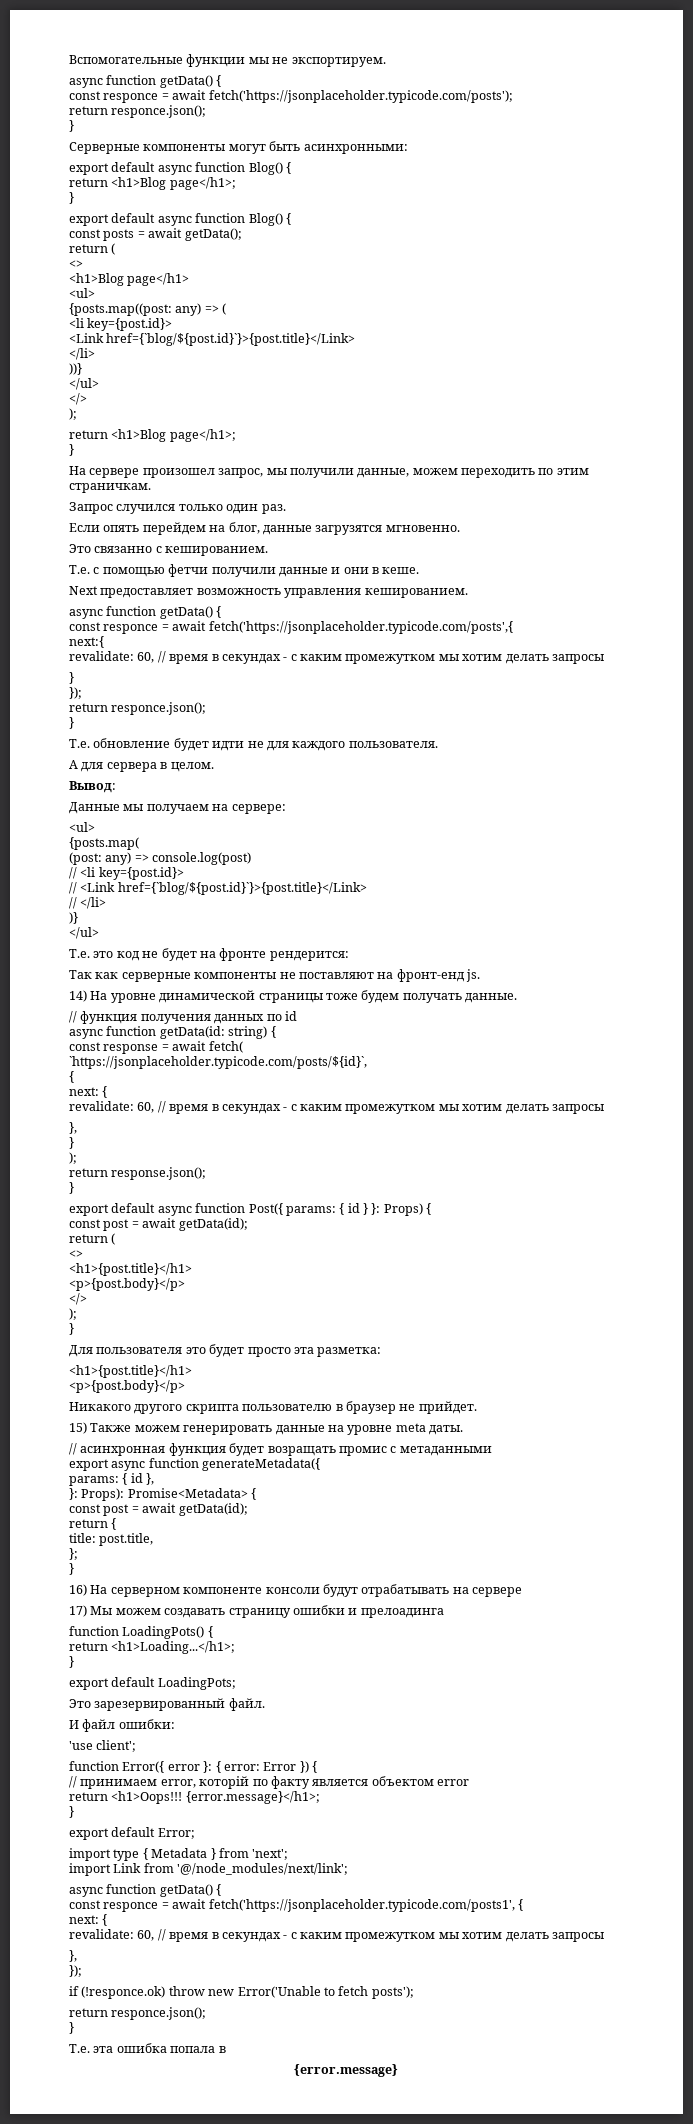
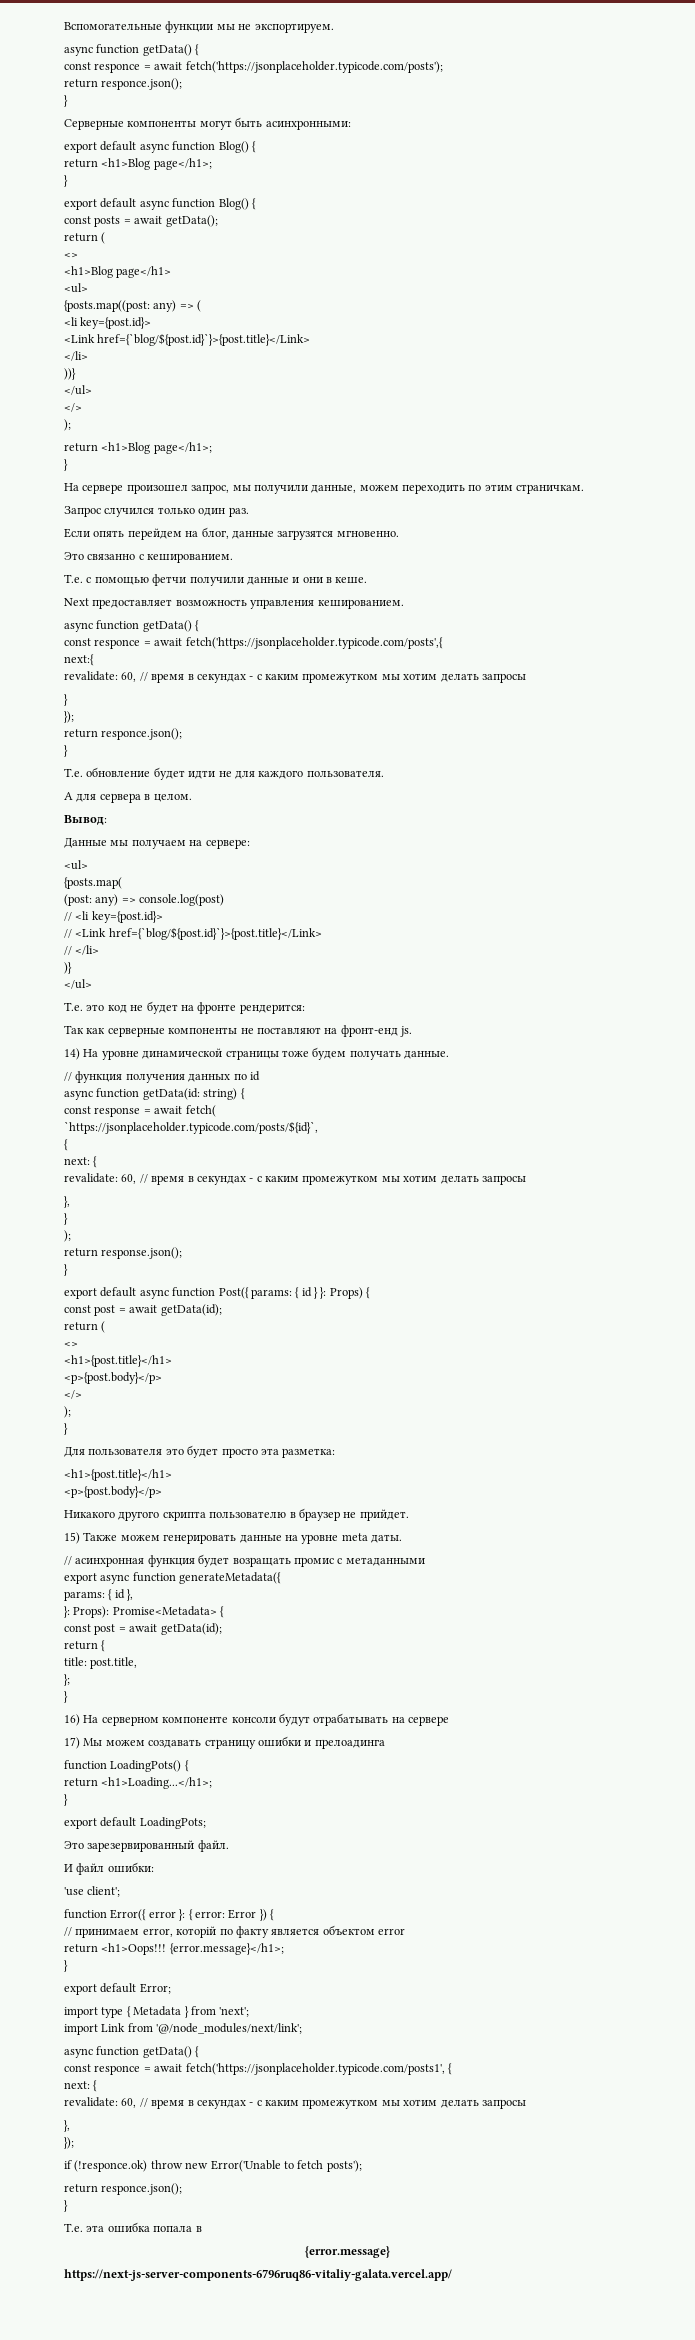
+ https://next-js-server-components-6796ruq86-vitaliy-galata.vercel.app/

